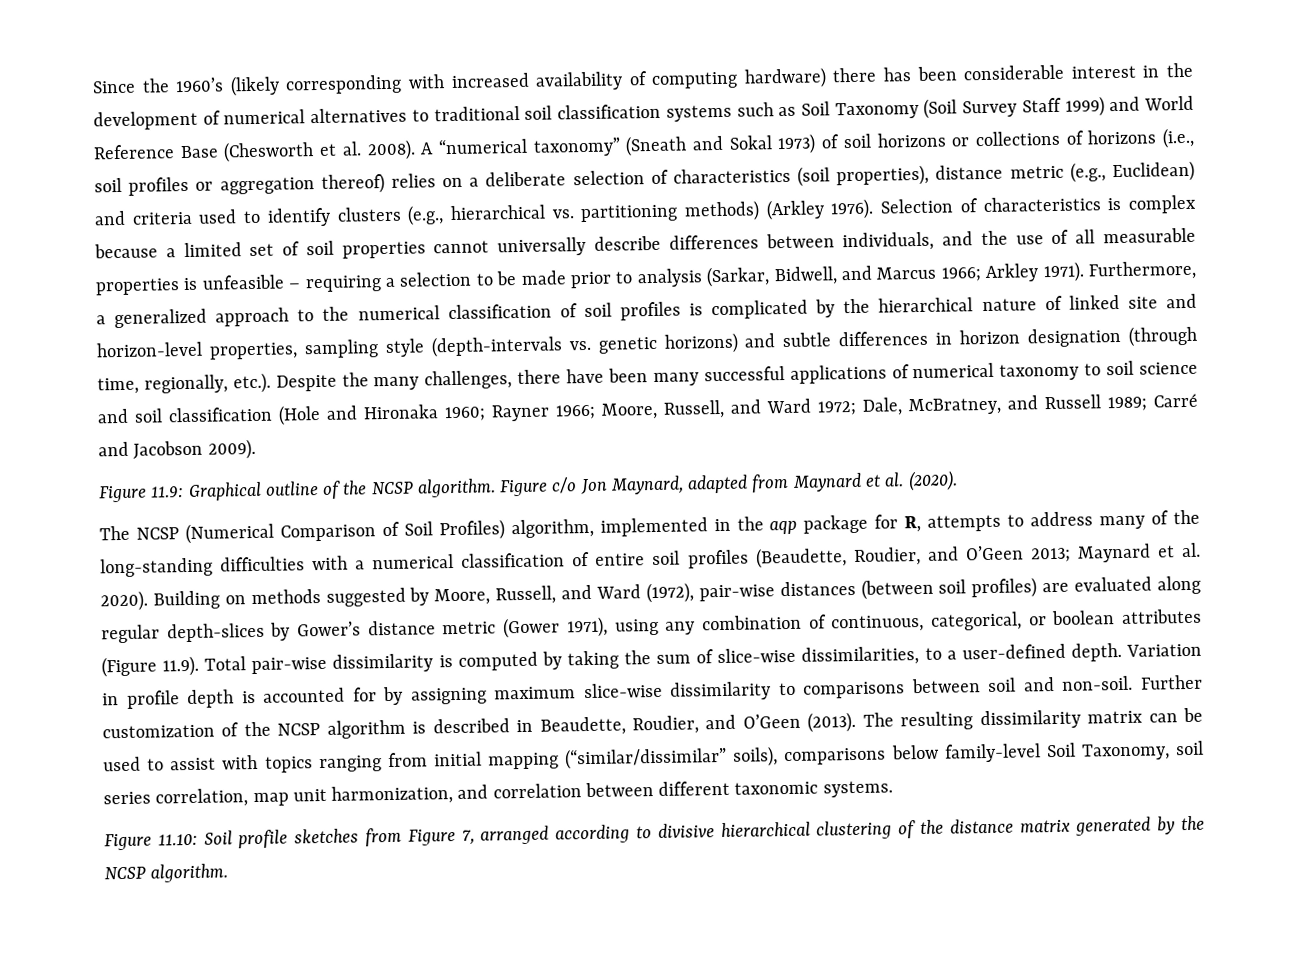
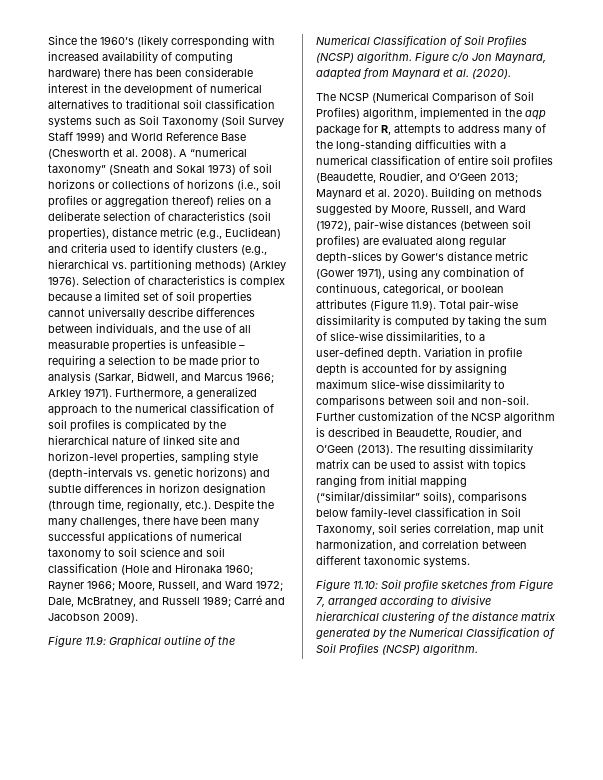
- Figure 11.9: Graphical outline of the NCSP algorithm.
+ Figure 11.9: Graphical outline of the Numerical Classification of Soil Profiles (NCSP) algorithm.
- The resulting dissimilarity matrix can be used to assist with topics ranging from initial mapping (“similar/dissimilar” soils), comparisons below family-level Soil Taxonomy, soil series correlation, map unit harmonization, and correlation between different taxonomic systems.
+ The resulting dissimilarity matrix can be used to assist with topics ranging from initial mapping (“similar/dissimilar” soils), comparisons below family-level classification in Soil Taxonomy, soil series correlation, map unit harmonization, and correlation between different taxonomic systems.
- Figure 11.10: Soil profile sketches from Figure 7, arranged according to divisive hierarchical clustering of the distance matrix generated by the NCSP algorithm.
+ Figure 11.10: Soil profile sketches from Figure 7, arranged according to divisive hierarchical clustering of the distance matrix generated by the Numerical Classification of Soil Profiles (NCSP) algorithm.

